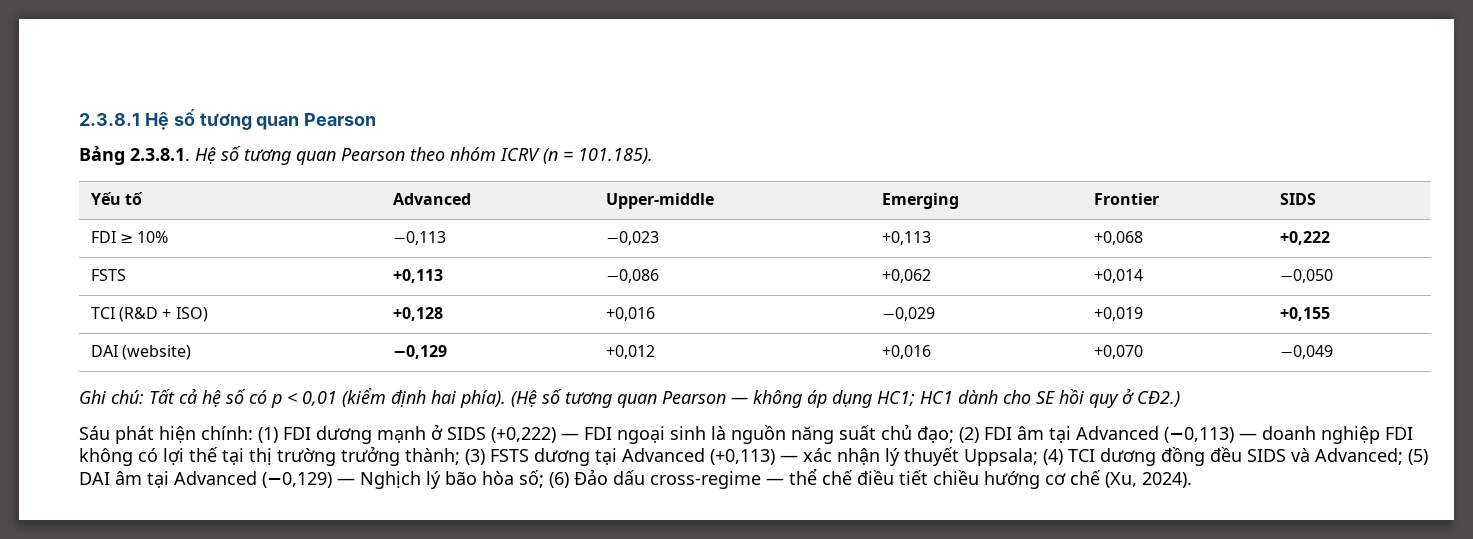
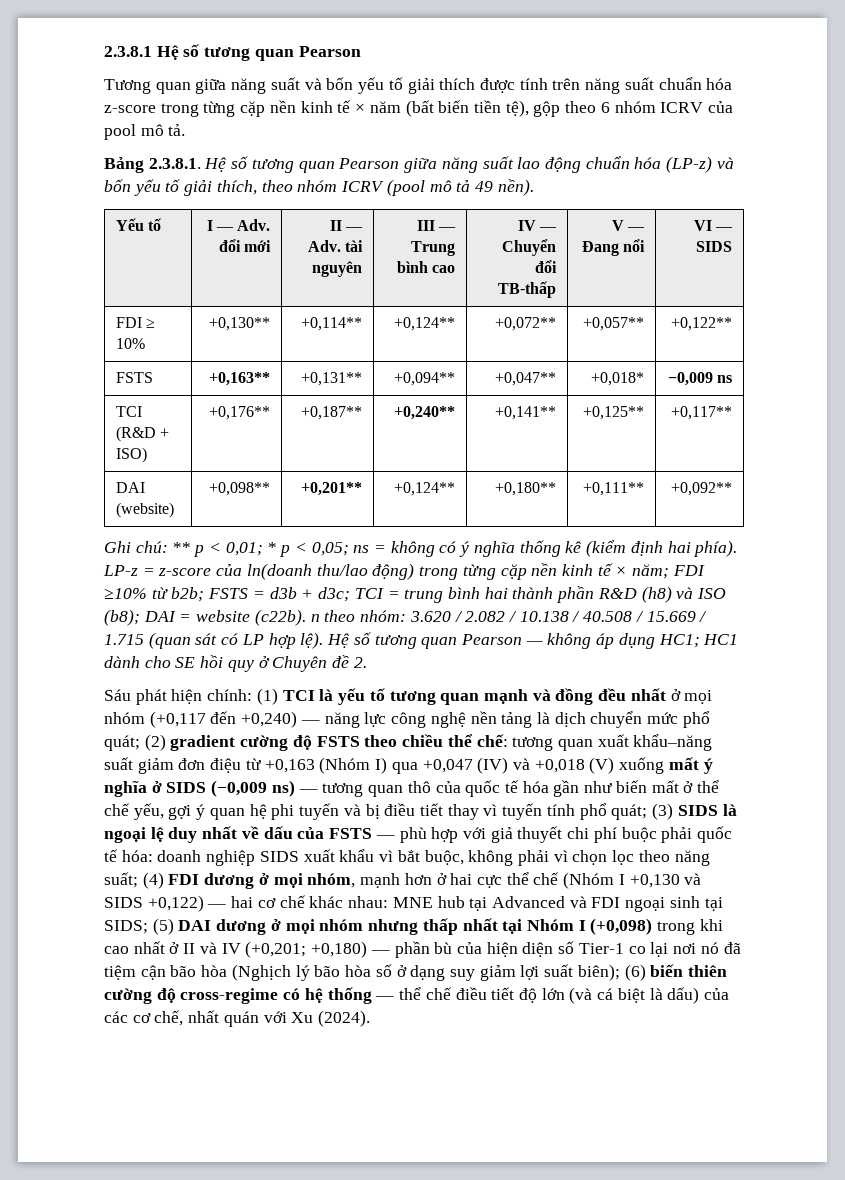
+ Tương quan giữa năng suất và bốn yếu tố giải thích được tính trên năng suất chuẩn hóa z-score trong từng cặp nền kinh tế × năm (bất biến tiền tệ), gộp theo 6 nhóm ICRV của pool mô tả.
- Bảng 2.3.8.1. Hệ số tương quan Pearson theo nhóm ICRV (n = 101.185).
- Yếu tố | Advanced | Upper-middle | Emerging | Frontier | SIDS
- FDI ≥ 10% | −0,113 | −0,023 | +0,113 | +0,068 | +0,222
- FSTS | +0,113 | −0,086 | +0,062 | +0,014 | −0,050
- TCI (R&D + ISO) | +0,128 | +0,016 | −0,029 | +0,019 | +0,155
- DAI (website) | −0,129 | +0,012 | +0,016 | +0,070 | −0,049
- Ghi chú: Tất cả hệ số có p < 0,01 (kiểm định hai phía). (Hệ số tương quan Pearson — không áp dụng HC1; HC1 dành cho SE hồi quy ở CĐ2.)
+ Bảng 2.3.8.1. Hệ số tương quan Pearson giữa năng suất lao động chuẩn hóa (LP-z) và bốn yếu tố giải thích, theo nhóm ICRV (pool mô tả 49 nền).
+ Yếu tố | I — Adv. đổi mới | II — Adv. tài nguyên | III — Trung bình cao | IV — Chuyển đổi TB-thấp | V — Đang nổi | VI — SIDS
+ FDI ≥ 10% | +0,130** | +0,114** | +0,124** | +0,072** | +0,057** | +0,122**
+ FSTS | +0,163** | +0,131** | +0,094** | +0,047** | +0,018* | −0,009 ns
+ TCI (R&D + ISO) | +0,176** | +0,187** | +0,240** | +0,141** | +0,125** | +0,117**
+ DAI (website) | +0,098** | +0,201** | +0,124** | +0,180** | +0,111** | +0,092**
+ Ghi chú: ** p < 0,01; * p < 0,05; ns = không có ý nghĩa thống kê (kiểm định hai phía). LP-z = z-score của ln(doanh thu/lao động) trong từng cặp nền kinh tế × năm; FDI ≥10% từ b2b; FSTS = d3b + d3c; TCI = trung bình hai thành phần R&D (h8) và ISO (b8); DAI = website (c22b). n theo nhóm: 3.620 / 2.082 / 10.138 / 40.508 / 15.669 / 1.715 (quan sát có LP hợp lệ). Hệ số tương quan Pearson — không áp dụng HC1; HC1 dành cho SE hồi quy ở Chuyên đề 2.
- Sáu phát hiện chính: (1) FDI dương mạnh ở SIDS (+0,222) — FDI ngoại sinh là nguồn năng suất chủ đạo; (2) FDI âm tại Advanced (−0,113) — doanh nghiệp FDI không có lợi thế tại thị trường trưởng thành; (3) FSTS dương tại Advanced (+0,113) — xác nhận lý thuyết Uppsala; (4) TCI dương đồng đều SIDS và Advanced; (5) DAI âm tại Advanced (−0,129) — Nghịch lý bão hòa số; (6) Đảo dấu cross-regime — thể chế điều tiết chiều hướng cơ chế (Xu, 2024).
+ Sáu phát hiện chính: (1) TCI là yếu tố tương quan mạnh và đồng đều nhất ở mọi nhóm (+0,117 đến +0,240) — năng lực công nghệ nền tảng là dịch chuyển mức phổ quát; (2) gradient cường độ FSTS theo chiều thể chế: tương quan xuất khẩu–năng suất giảm đơn điệu từ +0,163 (Nhóm I) qua +0,047 (IV) và +0,018 (V) xuống mất ý nghĩa ở SIDS (−0,009 ns) — tương quan thô của quốc tế hóa gần như biến mất ở thể chế yếu, gợi ý quan hệ phi tuyến và bị điều tiết thay vì tuyến tính phổ quát; (3) SIDS là ngoại lệ duy nhất về dấu của FSTS — phù hợp với giả thuyết chi phí buộc phải quốc tế hóa: doanh nghiệp SIDS xuất khẩu vì bắt buộc, không phải vì chọn lọc theo năng suất; (4) FDI dương ở mọi nhóm, mạnh hơn ở hai cực thể chế (Nhóm I +0,130 và SIDS +0,122) — hai cơ chế khác nhau: MNE hub tại Advanced và FDI ngoại sinh tại SIDS; (5) DAI dương ở mọi nhóm nhưng thấp nhất tại Nhóm I (+0,098) trong khi cao nhất ở II và IV (+0,201; +0,180) — phần bù của hiện diện số Tier-1 co lại nơi nó đã tiệm cận bão hòa (Nghịch lý bão hòa số ở dạng suy giảm lợi suất biên); (6) biến thiên cường độ cross-regime có hệ thống — thể chế điều tiết độ lớn (và cá biệt là dấu) của các cơ chế, nhất quán với Xu (2024).

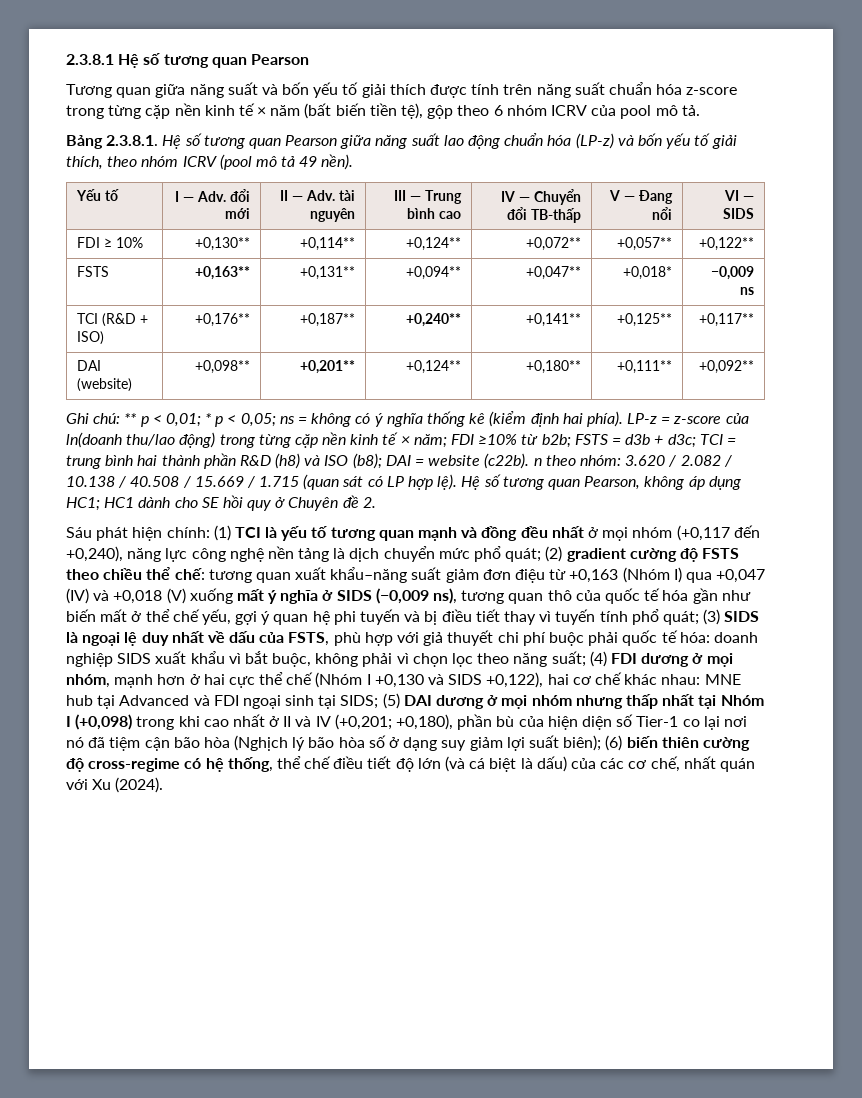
- Hệ số tương quan Pearson — không áp dụng HC1; HC1 dành cho SE hồi quy ở Chuyên đề 2.
+ Hệ số tương quan Pearson, không áp dụng HC1; HC1 dành cho SE hồi quy ở Chuyên đề 2.
- (1) TCI là yếu tố tương quan mạnh và đồng đều nhất ở mọi nhóm (+0,117 đến +0,240) — năng lực công nghệ nền tảng là dịch chuyển mức phổ quát;
+ (1) TCI là yếu tố tương quan mạnh và đồng đều nhất ở mọi nhóm (+0,117 đến +0,240), năng lực công nghệ nền tảng là dịch chuyển mức phổ quát;
- tương quan xuất khẩu–năng suất giảm đơn điệu từ +0,163 (Nhóm I) qua +0,047 (IV) và +0,018 (V) xuống mất ý nghĩa ở SIDS (−0,009 ns) — tương quan thô của quốc tế hóa gần như biến mất ở thể chế yếu, gợi ý quan hệ phi tuyến và bị điều tiết thay vì tuyến tính phổ quát;
+ tương quan xuất khẩu–năng suất giảm đơn điệu từ +0,163 (Nhóm I) qua +0,047 (IV) và +0,018 (V) xuống mất ý nghĩa ở SIDS (−0,009 ns), tương quan thô của quốc tế hóa gần như biến mất ở thể chế yếu, gợi ý quan hệ phi tuyến và bị điều tiết thay vì tuyến tính phổ quát;
- (3) SIDS là ngoại lệ duy nhất về dấu của FSTS — phù hợp với giả thuyết chi phí buộc phải quốc tế hóa:
+ (3) SIDS là ngoại lệ duy nhất về dấu của FSTS, phù hợp với giả thuyết chi phí buộc phải quốc tế hóa:
- (4) FDI dương ở mọi nhóm, mạnh hơn ở hai cực thể chế (Nhóm I +0,130 và SIDS +0,122) — hai cơ chế khác nhau:
+ (4) FDI dương ở mọi nhóm, mạnh hơn ở hai cực thể chế (Nhóm I +0,130 và SIDS +0,122), hai cơ chế khác nhau:
- +0,180) — phần bù của hiện diện số Tier-1 co lại nơi nó đã tiệm cận bão hòa (Nghịch lý bão hòa số ở dạng suy giảm lợi suất biên);
+ +0,180), phần bù của hiện diện số Tier-1 co lại nơi nó đã tiệm cận bão hòa (Nghịch lý bão hòa số ở dạng suy giảm lợi suất biên);
- (6) biến thiên cường độ cross-regime có hệ thống — thể chế điều tiết độ lớn (và cá biệt là dấu) của các cơ chế, nhất quán với Xu (2024).
+ (6) biến thiên cường độ cross-regime có hệ thống, thể chế điều tiết độ lớn (và cá biệt là dấu) của các cơ chế, nhất quán với Xu (2024).

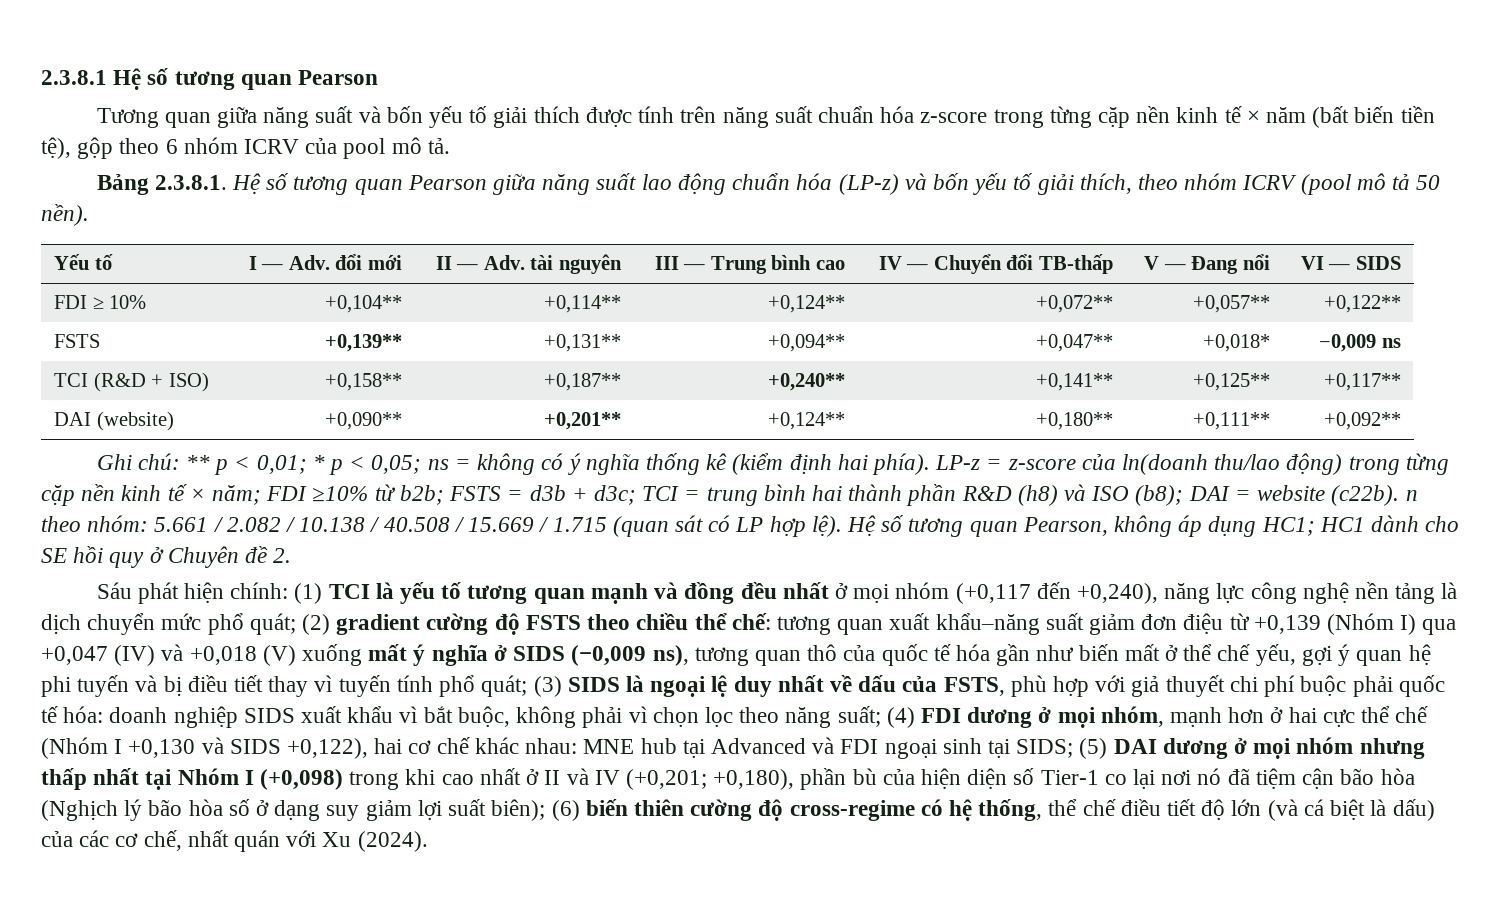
- Bảng 2.3.8.1. Hệ số tương quan Pearson giữa năng suất lao động chuẩn hóa (LP-z) và bốn yếu tố giải thích, theo nhóm ICRV (pool mô tả 49 nền).
+ Bảng 2.3.8.1. Hệ số tương quan Pearson giữa năng suất lao động chuẩn hóa (LP-z) và bốn yếu tố giải thích, theo nhóm ICRV (pool mô tả 50 nền).
- FDI ≥ 10% | +0,130** | +0,114** | +0,124** | +0,072** | +0,057** | +0,122**
+ FDI ≥ 10% | +0,104** | +0,114** | +0,124** | +0,072** | +0,057** | +0,122**
- FSTS | +0,163** | +0,131** | +0,094** | +0,047** | +0,018* | −0,009 ns
+ FSTS | +0,139** | +0,131** | +0,094** | +0,047** | +0,018* | −0,009 ns
- TCI (R&D + ISO) | +0,176** | +0,187** | +0,240** | +0,141** | +0,125** | +0,117**
+ TCI (R&D + ISO) | +0,158** | +0,187** | +0,240** | +0,141** | +0,125** | +0,117**
- DAI (website) | +0,098** | +0,201** | +0,124** | +0,180** | +0,111** | +0,092**
+ DAI (website) | +0,090** | +0,201** | +0,124** | +0,180** | +0,111** | +0,092**
- LP-z = z-score của ln(doanh thu/lao động) trong từng cặp nền kinh tế × năm; FDI ≥10% từ b2b; FSTS = d3b + d3c; TCI = trung bình hai thành phần R&D (h8) và ISO (b8); DAI = website (c22b). n theo nhóm: 3.620 / 2.082 / 10.138 / 40.508 / 15.669 / 1.715 (quan sát có LP hợp lệ).
+ LP-z = z-score của ln(doanh thu/lao động) trong từng cặp nền kinh tế × năm; FDI ≥10% từ b2b; FSTS = d3b + d3c; TCI = trung bình hai thành phần R&D (h8) và ISO (b8); DAI = website (c22b). n theo nhóm: 5.661 / 2.082 / 10.138 / 40.508 / 15.669 / 1.715 (quan sát có LP hợp lệ).
- tương quan xuất khẩu–năng suất giảm đơn điệu từ +0,163 (Nhóm I) qua +0,047 (IV) và +0,018 (V) xuống mất ý nghĩa ở SIDS (−0,009 ns), tương quan thô của quốc tế hóa gần như biến mất ở thể chế yếu, gợi ý quan hệ phi tuyến và bị điều tiết thay vì tuyến tính phổ quát;
+ tương quan xuất khẩu–năng suất giảm đơn điệu từ +0,139 (Nhóm I) qua +0,047 (IV) và +0,018 (V) xuống mất ý nghĩa ở SIDS (−0,009 ns), tương quan thô của quốc tế hóa gần như biến mất ở thể chế yếu, gợi ý quan hệ phi tuyến và bị điều tiết thay vì tuyến tính phổ quát;

